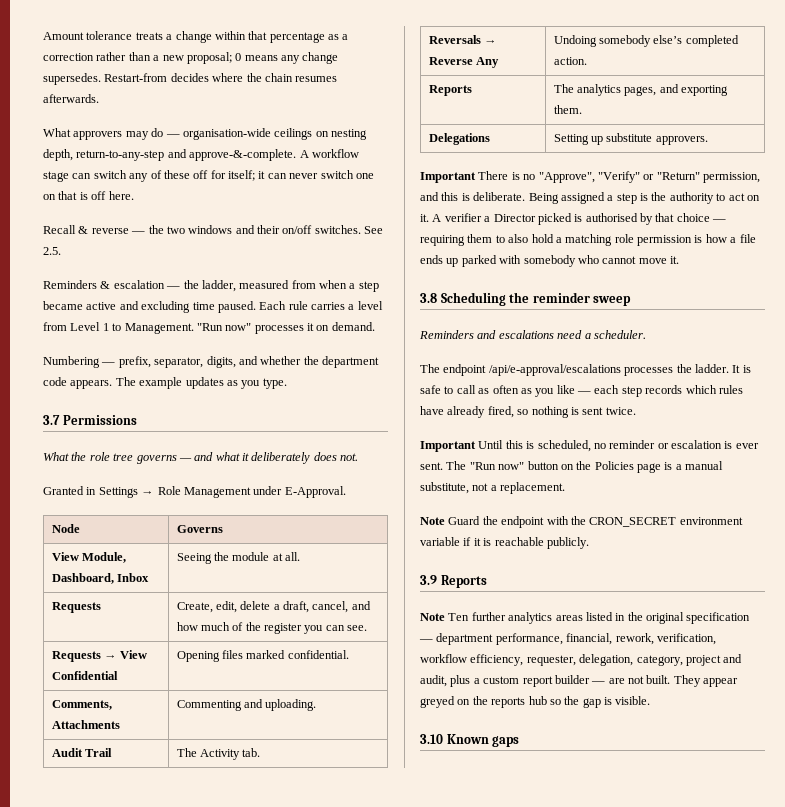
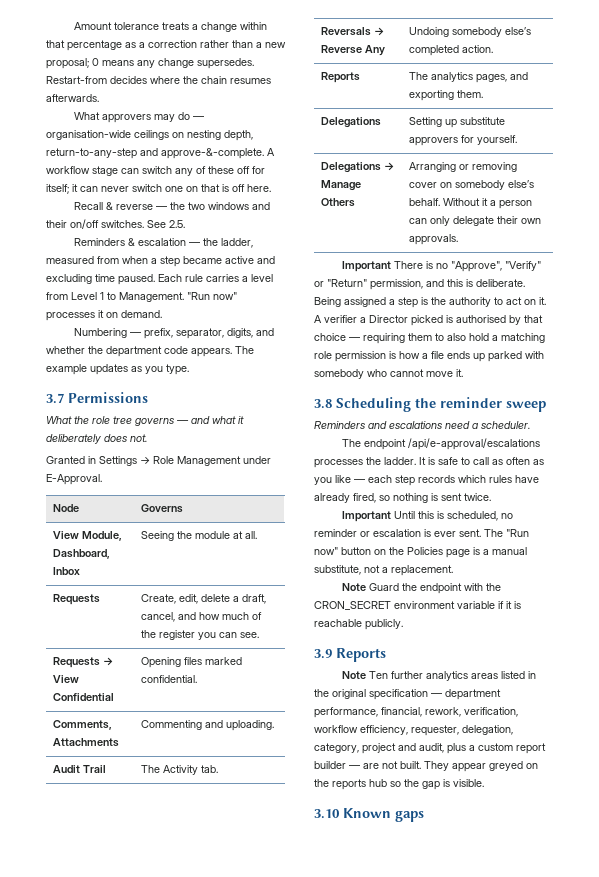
- Delegations | Setting up substitute approvers.
+ Delegations | Setting up substitute approvers for yourself.
+ Delegations → Manage Others | Arranging or removing cover on somebody else’s behalf. Without it a person can only delegate their own approvals.

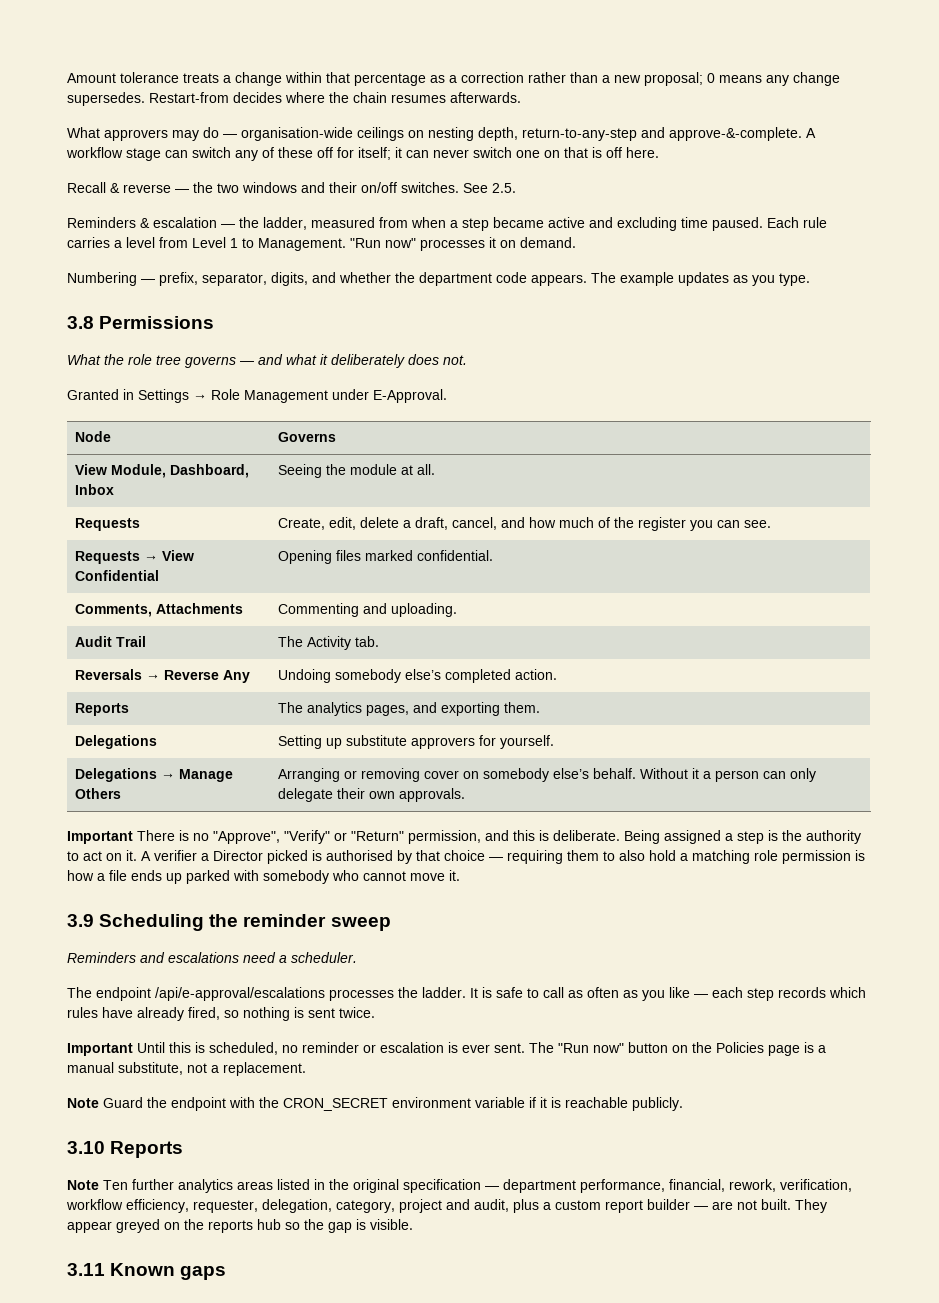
- 3.7 Permissions
+ 3.8 Permissions
- 3.8 Scheduling the reminder sweep
+ 3.9 Scheduling the reminder sweep
- 3.9 Reports
+ 3.10 Reports
- 3.10 Known gaps
+ 3.11 Known gaps

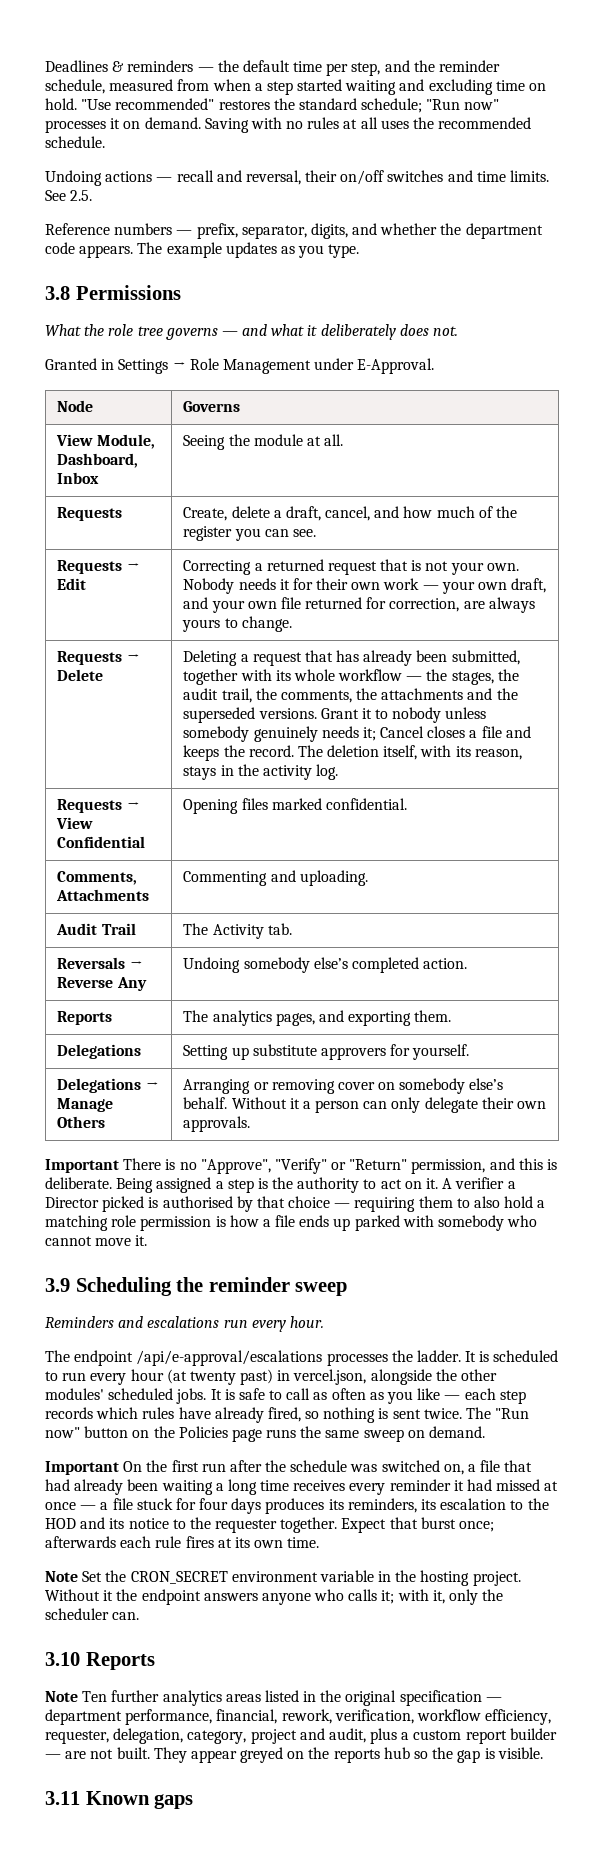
- Amount tolerance treats a change within that percentage as a correction rather than a new proposal; 0 means any change supersedes. Restart-from decides where the chain resumes afterwards.
- What approvers may do — organisation-wide ceilings on nesting depth, return-to-any-step and approve-&-complete. A workflow stage can switch any of these off for itself; it can never switch one on that is off here.
- Recall & reverse — the two windows and their on/off switches. See 2.5.
- Reminders & escalation — the ladder, measured from when a step became active and excluding time paused. Each rule carries a level from Level 1 to Management. "Run now" processes it on demand.
- Numbering — prefix, separator, digits, and whether the department code appears.
+ Deadlines & reminders — the default time per step, and the reminder schedule, measured from when a step started waiting and excluding time on hold. "Use recommended" restores the standard schedule; "Run now" processes it on demand. Saving with no rules at all uses the recommended schedule.
+ Undoing actions — recall and reversal, their on/off switches and time limits. See 2.5.
+ Reference numbers — prefix, separator, digits, and whether the department code appears.
- Requests | Create, edit, delete a draft, cancel, and how much of the register you can see.
+ Requests | Create, delete a draft, cancel, and how much of the register you can see.
+ Requests → Edit | Correcting a returned request that is not your own. Nobody needs it for their own work — your own draft, and your own file returned for correction, are always yours to change.
+ Requests → Delete | Deleting a request that has already been submitted, together with its whole workflow — the stages, the audit trail, the comments, the attachments and the superseded versions. Grant it to nobody unless somebody genuinely needs it; Cancel closes a file and keeps the record. The deletion itself, with its reason, stays in the activity log.
- Reminders and escalations need a scheduler.
+ Reminders and escalations run every hour.
- It is safe to call as often as you like — each step records which rules have already fired, so nothing is sent twice.
- Important Until this is scheduled, no reminder or escalation is ever sent.
+ It is scheduled to run every hour (at twenty past) in vercel.json, alongside the other modules' scheduled jobs. It is safe to call as often as you like — each step records which rules have already fired, so nothing is sent twice.
- The "Run now" button on the Policies page is a manual substitute, not a replacement.
- Note Guard the endpoint with the CRON_SECRET environment variable if it is reachable publicly.
+ The "Run now" button on the Policies page runs the same sweep on demand.
+ Important On the first run after the schedule was switched on, a file that had already been waiting a long time receives every reminder it had missed at once — a file stuck for four days produces its reminders, its escalation to the HOD and its notice to the requester together. Expect that burst once; afterwards each rule fires at its own time.
+ Note Set the CRON_SECRET environment variable in the hosting project. Without it the endpoint answers anyone who calls it; with it, only the scheduler can.

